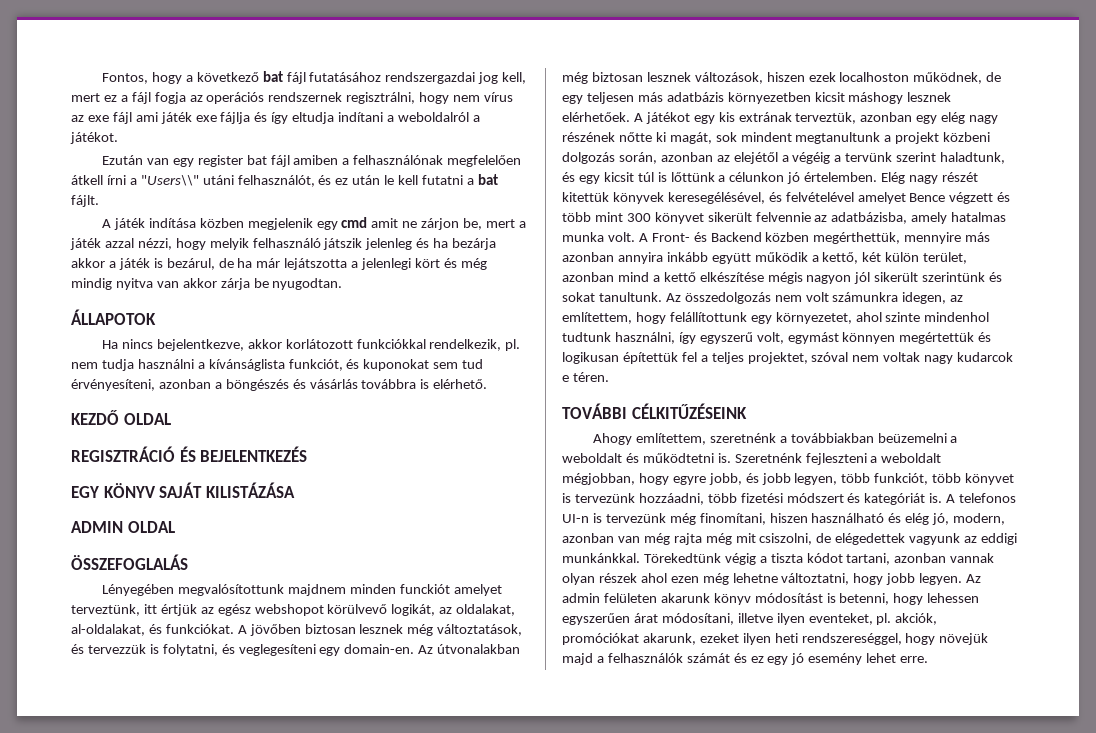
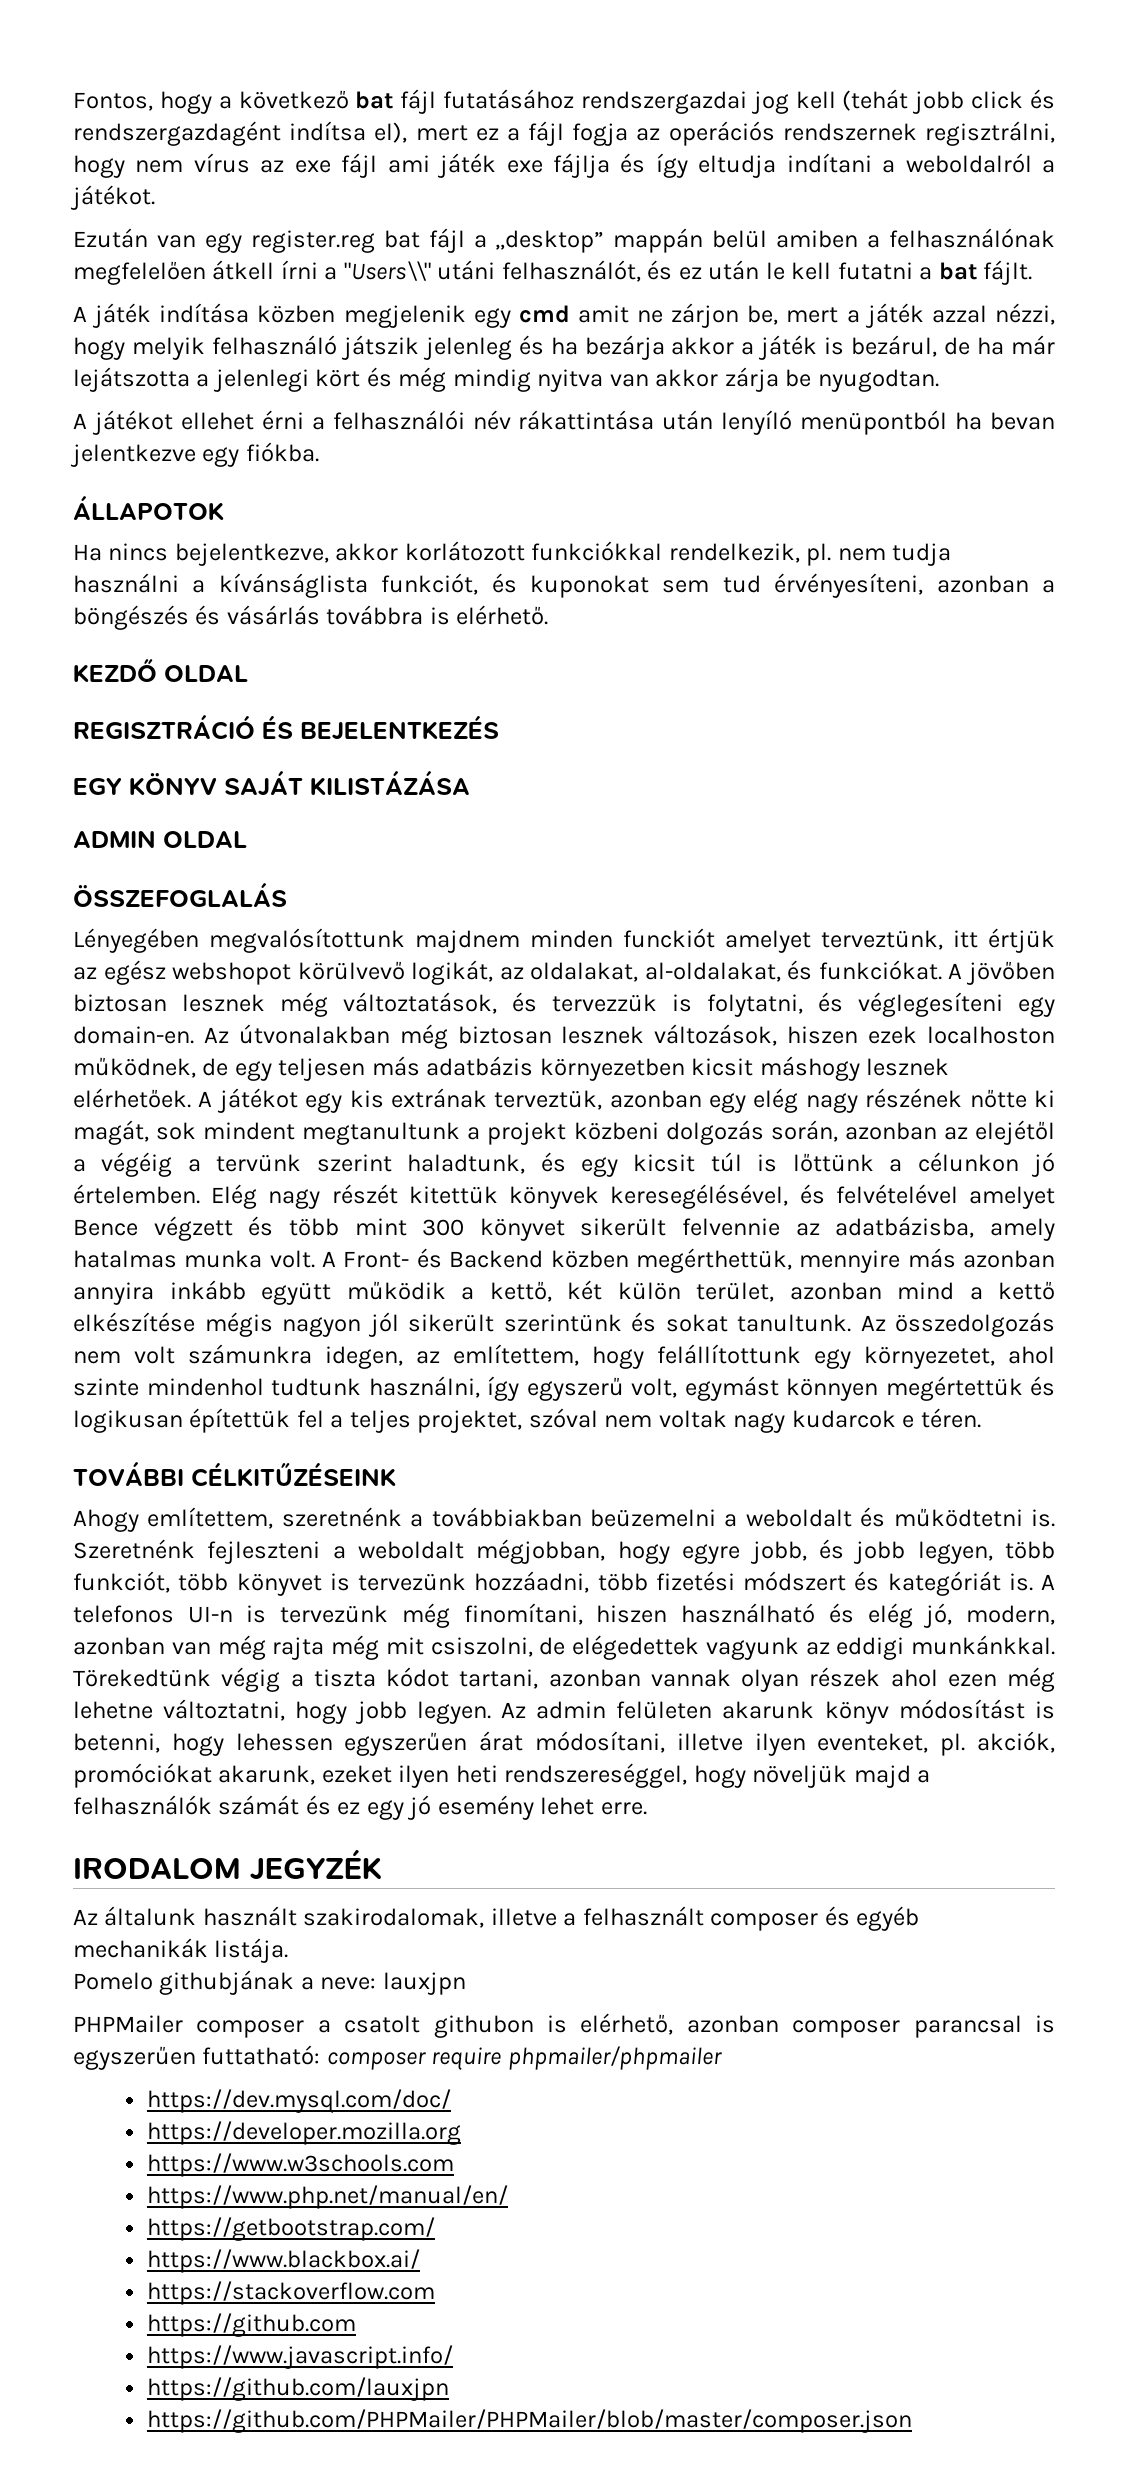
- Fontos, hogy a következő bat fájl futatásához rendszergazdai jog kell, mert ez a fájl fogja az operációs rendszernek regisztrálni, hogy nem vírus az exe fájl ami játék exe fájlja és így eltudja indítani a weboldalról a játékot.
+ Fontos, hogy a következő bat fájl futatásához rendszergazdai jog kell (tehát jobb click és rendszergazdagént indítsa el), mert ez a fájl fogja az operációs rendszernek regisztrálni, hogy nem vírus az exe fájl ami játék exe fájlja és így eltudja indítani a weboldalról a játékot.
- Ezután van egy register bat fájl amiben a felhasználónak megfelelően átkell írni a "Users\\" utáni felhasználót, és ez után le kell futatni a bat fájlt.
+ Ezután van egy register.reg bat fájl a „desktop” mappán belül amiben a felhasználónak megfelelően átkell írni a "Users\\" utáni felhasználót, és ez után le kell futatni a bat fájlt.
+ A játékot ellehet érni a felhasználói név rákattintása után lenyíló menüpontból ha bevan jelentkezve egy fiókba.
- A jövőben biztosan lesznek még változtatások, és tervezzük is folytatni, és veglegesíteni egy domain-en.
+ A jövőben biztosan lesznek még változtatások, és tervezzük is folytatni, és véglegesíteni egy domain-en.
- Az admin felületen akarunk könyv módosítást is betenni, hogy lehessen egyszerűen árat módosítani, illetve ilyen eventeket, pl. akciók, promóciókat akarunk, ezeket ilyen heti rendszereséggel, hogy növejük majd a felhasználók számát és ez egy jó esemény lehet erre.
+ Az admin felületen akarunk könyv módosítást is betenni, hogy lehessen egyszerűen árat módosítani, illetve ilyen eventeket, pl. akciók, promóciókat akarunk, ezeket ilyen heti rendszereséggel, hogy növeljük majd a felhasználók számát és ez egy jó esemény lehet erre.
+ IRODALOM JEGYZÉK
+ Az általunk használt szakirodalomak, illetve a felhasznált composer és egyéb mechanikák listája.
+ Pomelo githubjának a neve: lauxjpn
+ PHPMailer composer a csatolt githubon is elérhető, azonban composer parancsal is egyszerűen futtatható: composer require phpmailer/phpmailer
+ https://dev.mysql.com/doc/
+ https://developer.mozilla.org
+ https://www.w3schools.com
+ https://www.php.net/manual/en/
+ https://getbootstrap.com/
+ https://www.blackbox.ai/
+ https://stackoverflow.com
+ https://github.com
+ https://www.javascript.info/
+ https://github.com/lauxjpn
+ https://github.com/PHPMailer/PHPMailer/blob/master/composer.json

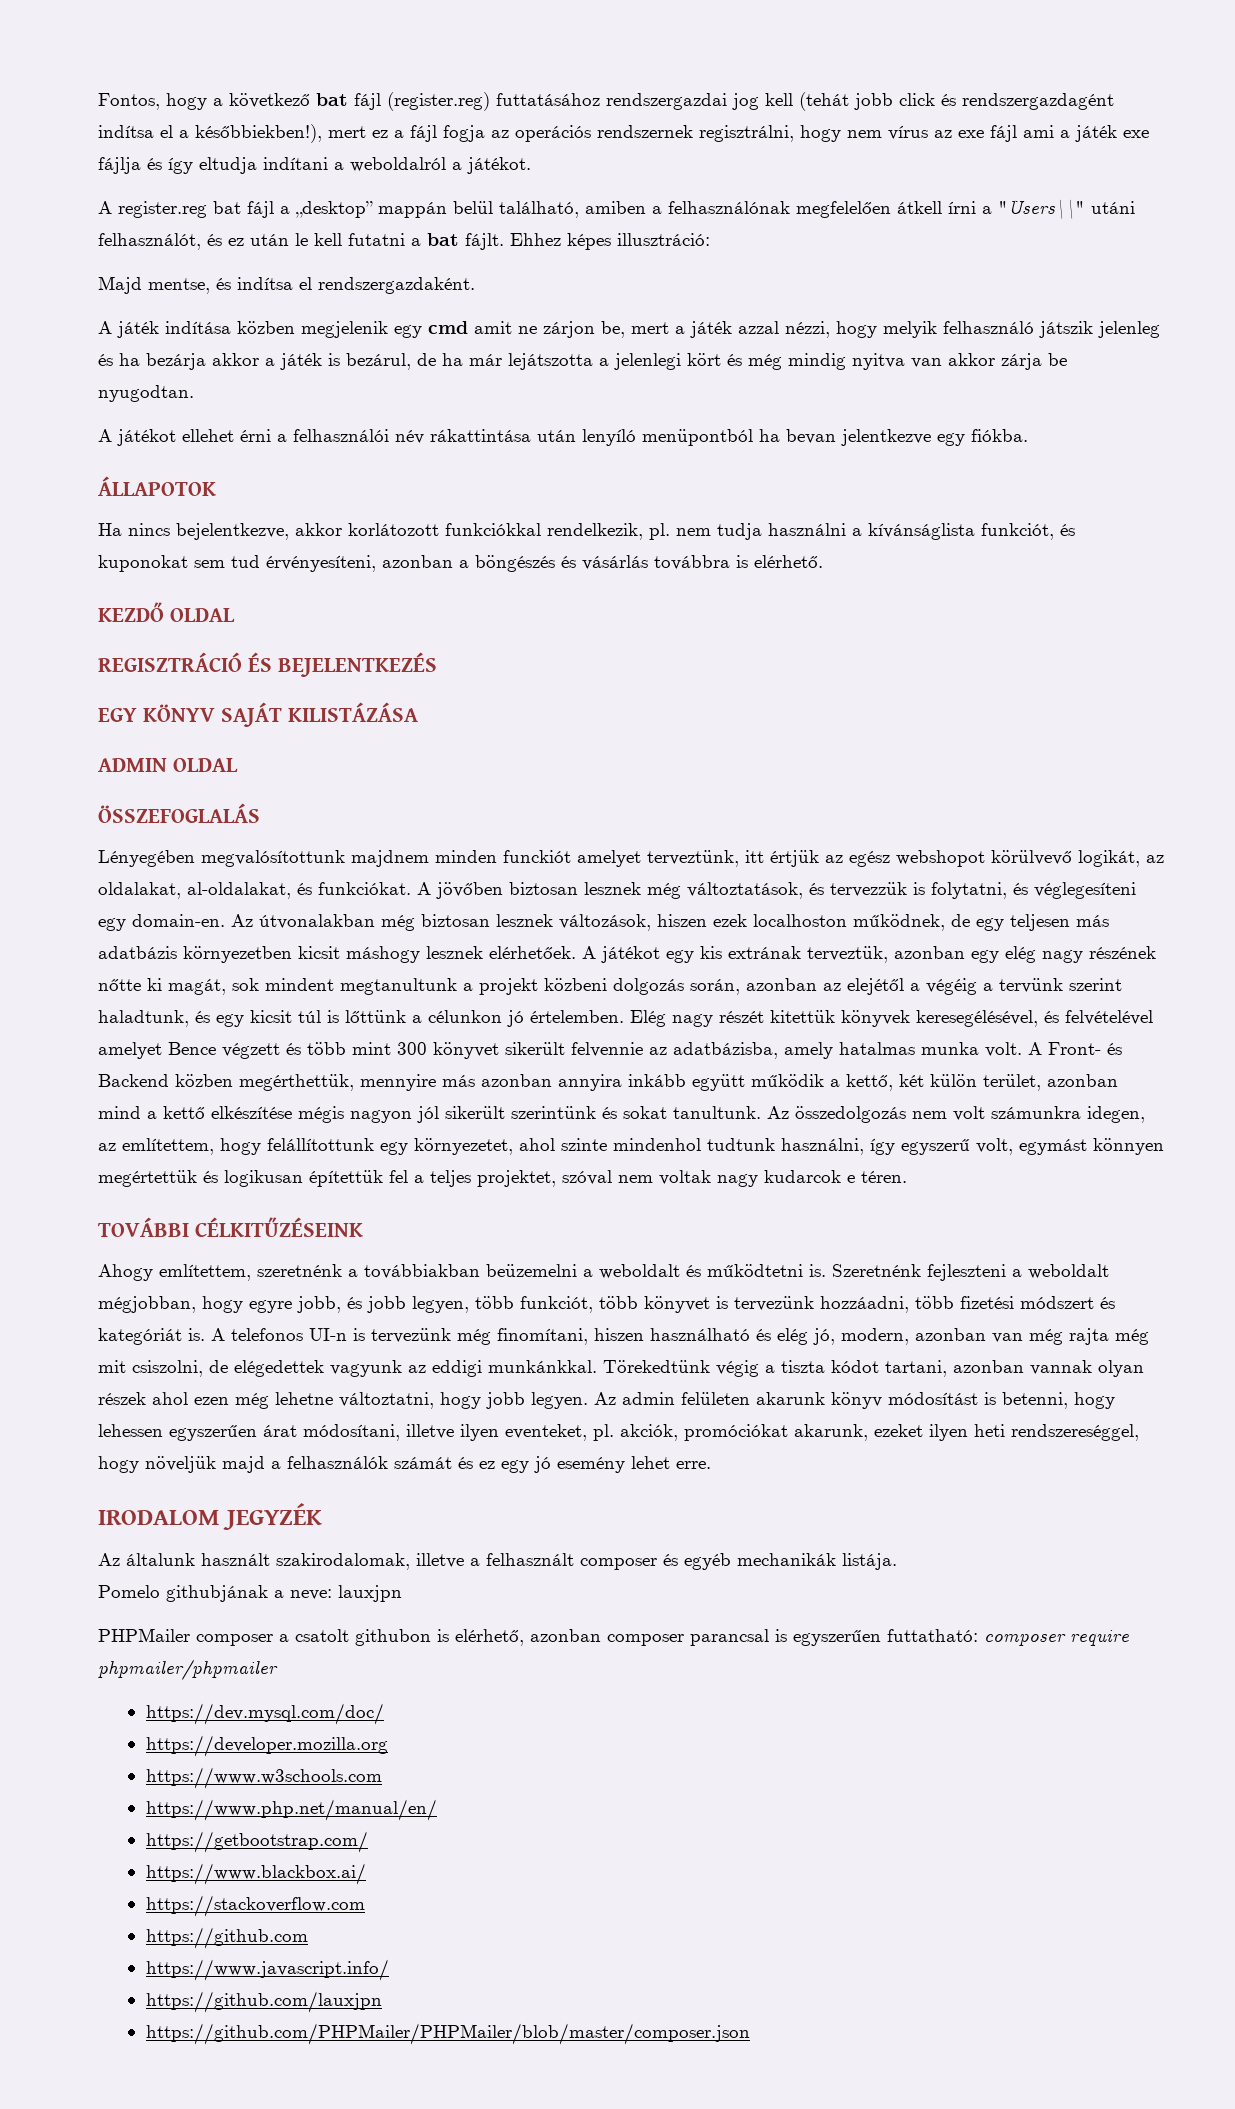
- Fontos, hogy a következő bat fájl futatásához rendszergazdai jog kell (tehát jobb click és rendszergazdagént indítsa el), mert ez a fájl fogja az operációs rendszernek regisztrálni, hogy nem vírus az exe fájl ami játék exe fájlja és így eltudja indítani a weboldalról a játékot.
+ Fontos, hogy a következő bat fájl (register.reg) futtatásához rendszergazdai jog kell (tehát jobb click és rendszergazdagént indítsa el a későbbiekben!), mert ez a fájl fogja az operációs rendszernek regisztrálni, hogy nem vírus az exe fájl ami a játék exe fájlja és így eltudja indítani a weboldalról a játékot.
- Ezután van egy register.reg bat fájl a „desktop” mappán belül amiben a felhasználónak megfelelően átkell írni a "Users\\" utáni felhasználót, és ez után le kell futatni a bat fájlt.
+ A register.reg bat fájl a „desktop” mappán belül található, amiben a felhasználónak megfelelően átkell írni a "Users\\" utáni felhasználót, és ez után le kell futatni a bat fájlt. Ehhez képes illusztráció:
+ Majd mentse, és indítsa el rendszergazdaként.

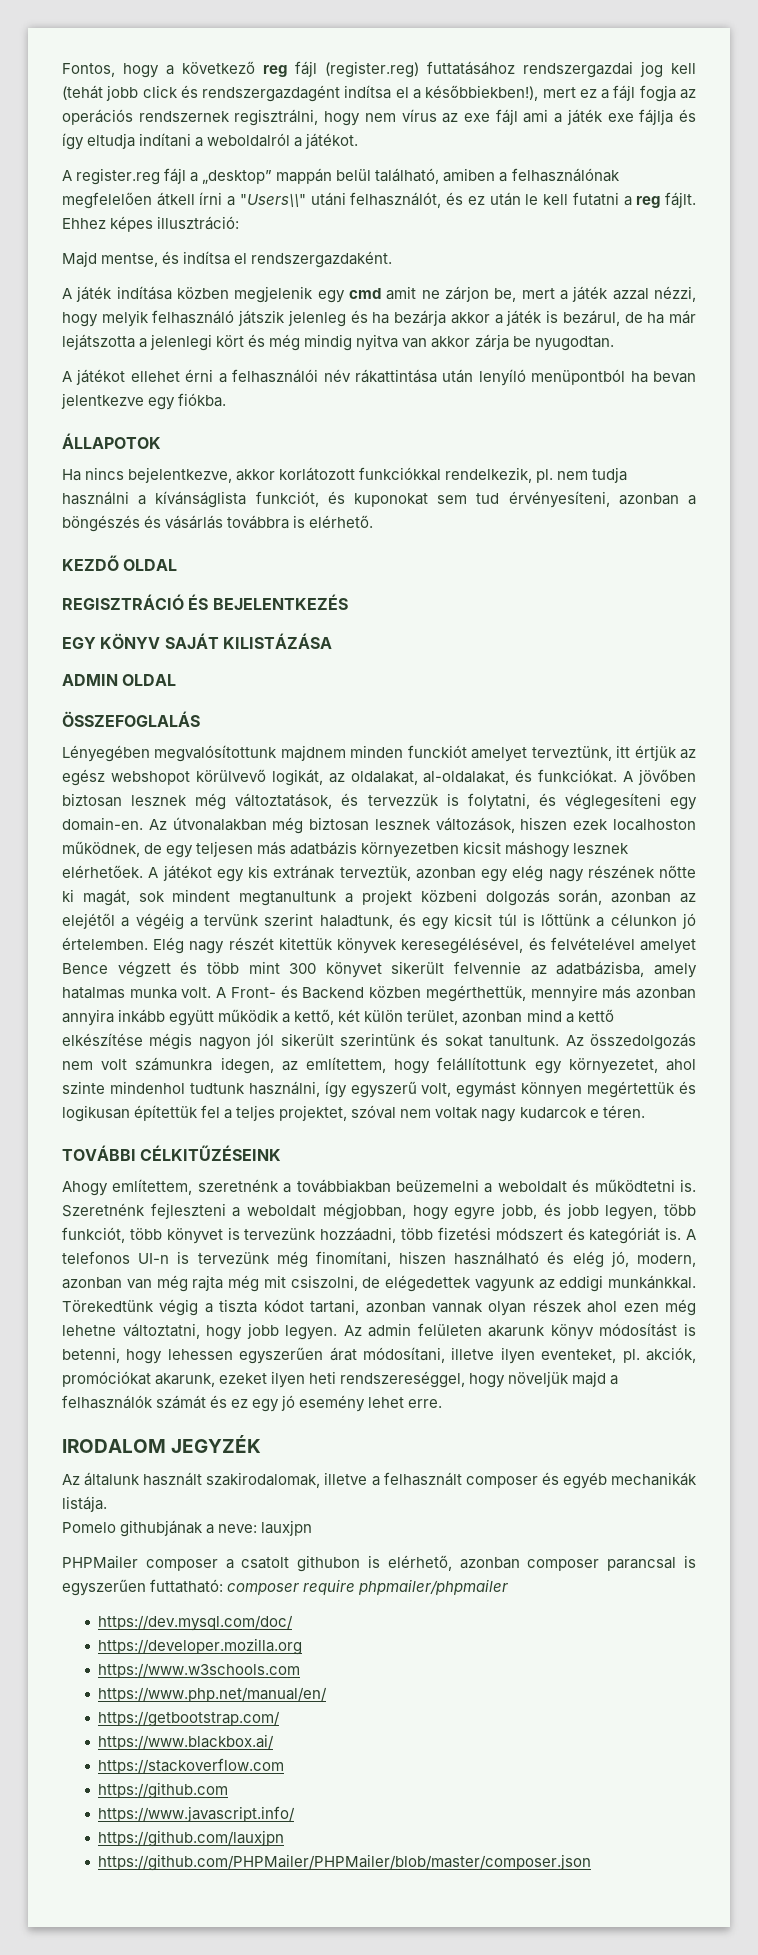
- Fontos, hogy a következő bat fájl (register.reg) futtatásához rendszergazdai jog kell (tehát jobb click és rendszergazdagént indítsa el a későbbiekben!), mert ez a fájl fogja az operációs rendszernek regisztrálni, hogy nem vírus az exe fájl ami a játék exe fájlja és így eltudja indítani a weboldalról a játékot.
+ Fontos, hogy a következő reg fájl (register.reg) futtatásához rendszergazdai jog kell (tehát jobb click és rendszergazdagént indítsa el a későbbiekben!), mert ez a fájl fogja az operációs rendszernek regisztrálni, hogy nem vírus az exe fájl ami a játék exe fájlja és így eltudja indítani a weboldalról a játékot.
- A register.reg bat fájl a „desktop” mappán belül található, amiben a felhasználónak megfelelően átkell írni a "Users\\" utáni felhasználót, és ez után le kell futatni a bat fájlt.
+ A register.reg fájl a „desktop” mappán belül található, amiben a felhasználónak megfelelően átkell írni a "Users\\" utáni felhasználót, és ez után le kell futatni a reg fájlt.

